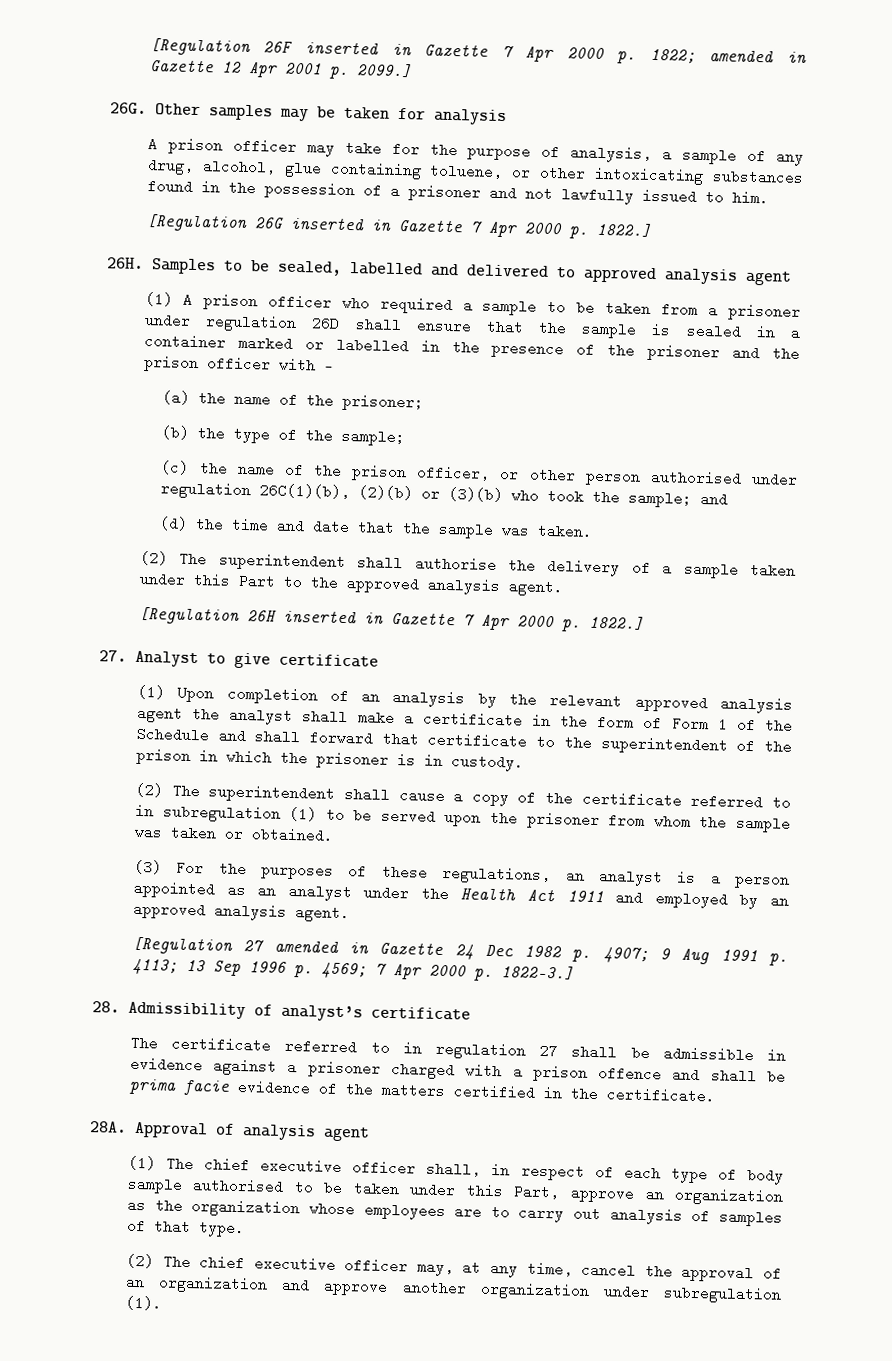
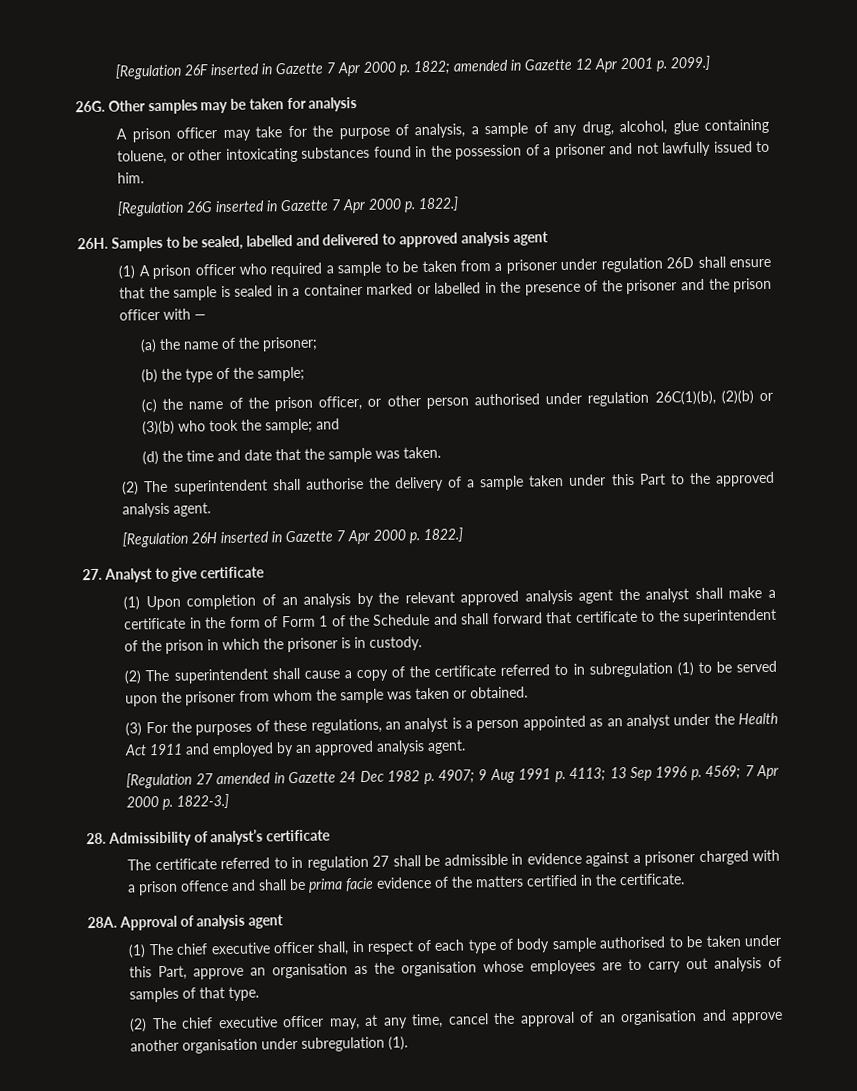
- (1) The chief executive officer shall, in respect of each type of body sample authorised to be taken under this Part, approve an organization as the organization whose employees are to carry out analysis of samples of that type.
+ (1) The chief executive officer shall, in respect of each type of body sample authorised to be taken under this Part, approve an organisation as the organisation whose employees are to carry out analysis of samples of that type.
- (2) The chief executive officer may, at any time, cancel the approval of an organization and approve another organization under subregulation (1).
+ (2) The chief executive officer may, at any time, cancel the approval of an organisation and approve another organisation under subregulation (1).

